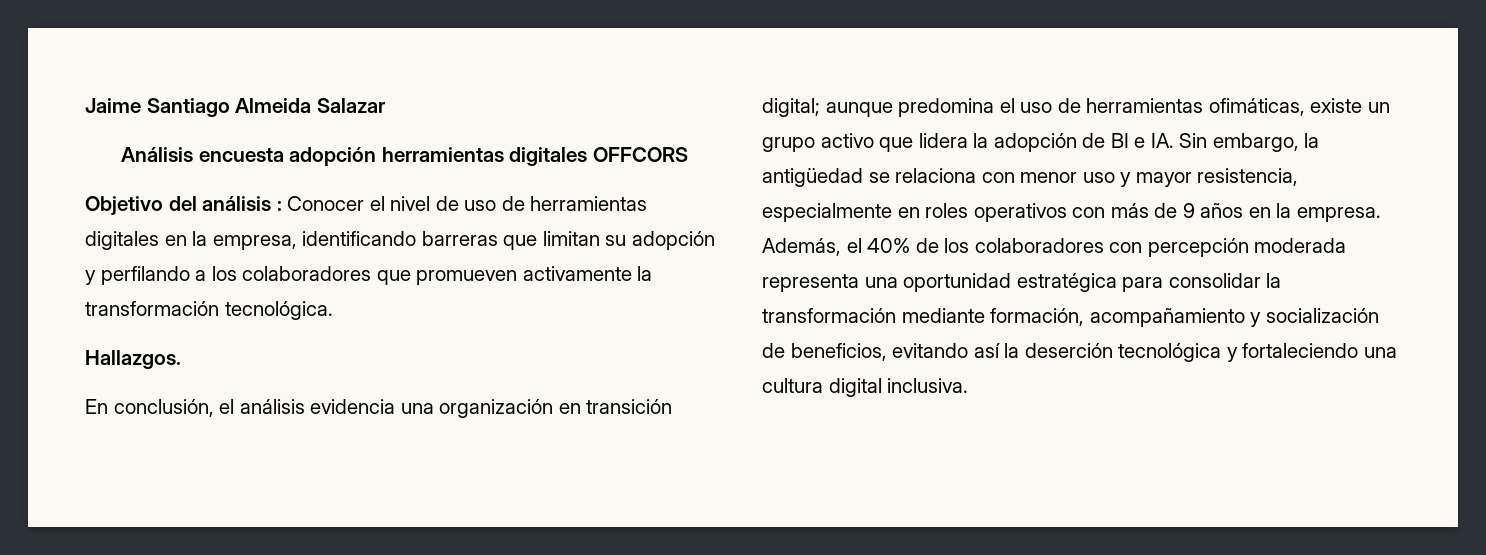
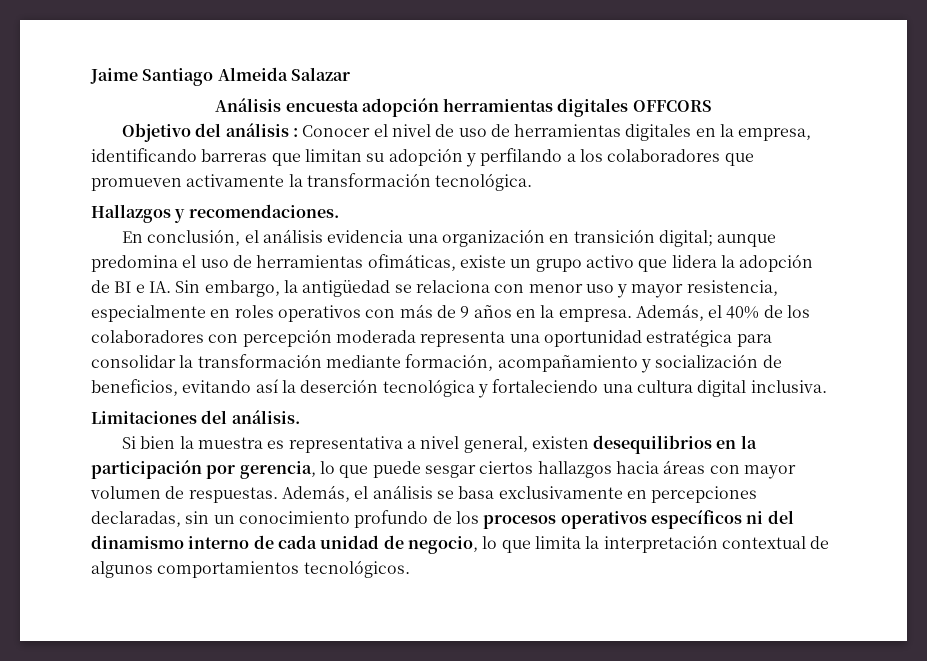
- Hallazgos.
+ Hallazgos y recomendaciones.
+ Limitaciones del análisis.
+ Si bien la muestra es representativa a nivel general, existen desequilibrios en la participación por gerencia, lo que puede sesgar ciertos hallazgos hacia áreas con mayor volumen de respuestas. Además, el análisis se basa exclusivamente en percepciones declaradas, sin un conocimiento profundo de los procesos operativos específicos ni del dinamismo interno de cada unidad de negocio, lo que limita la interpretación contextual de algunos comportamientos tecnológicos.

